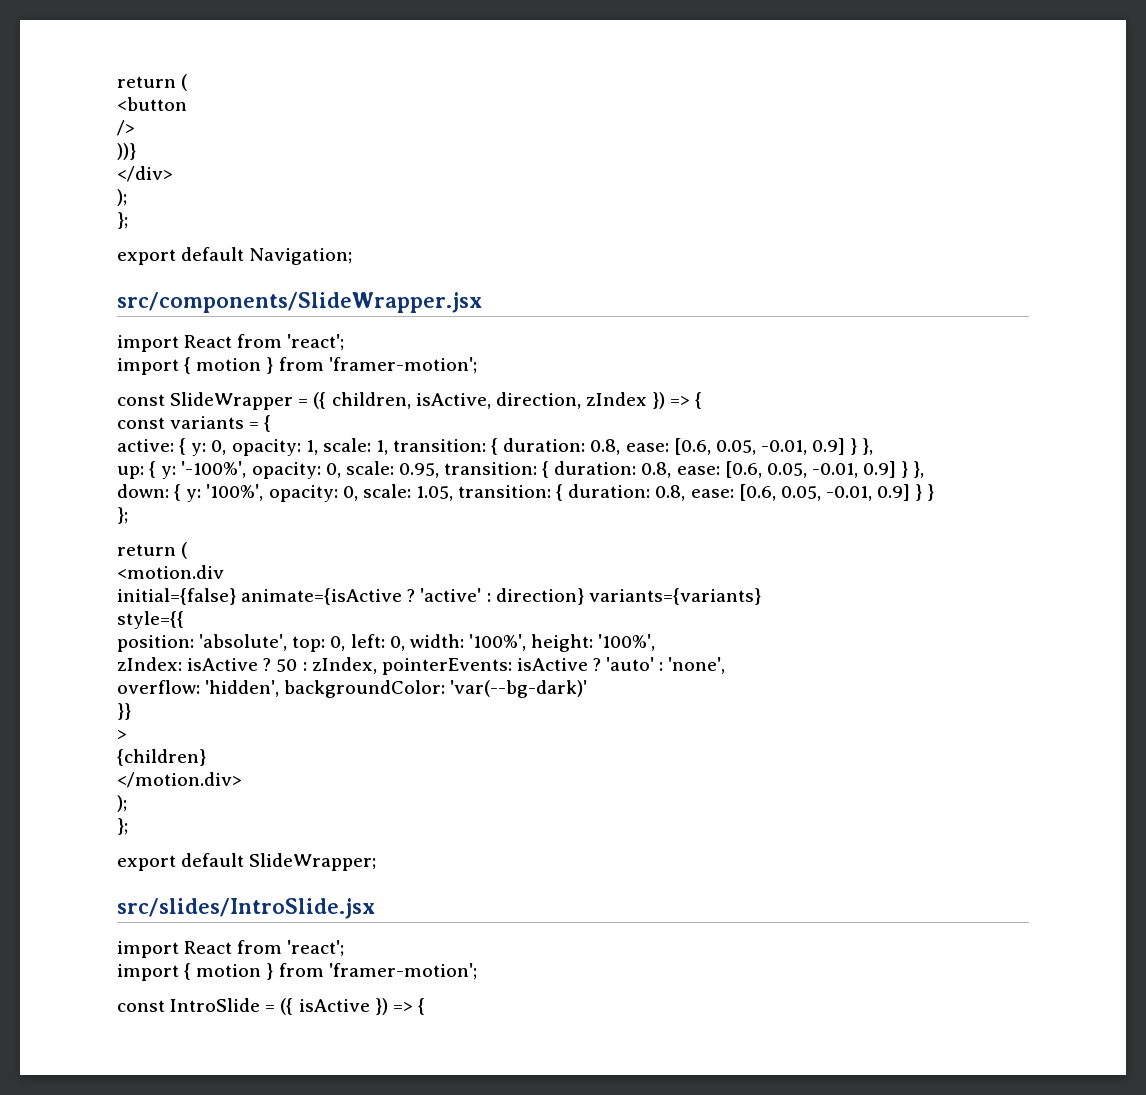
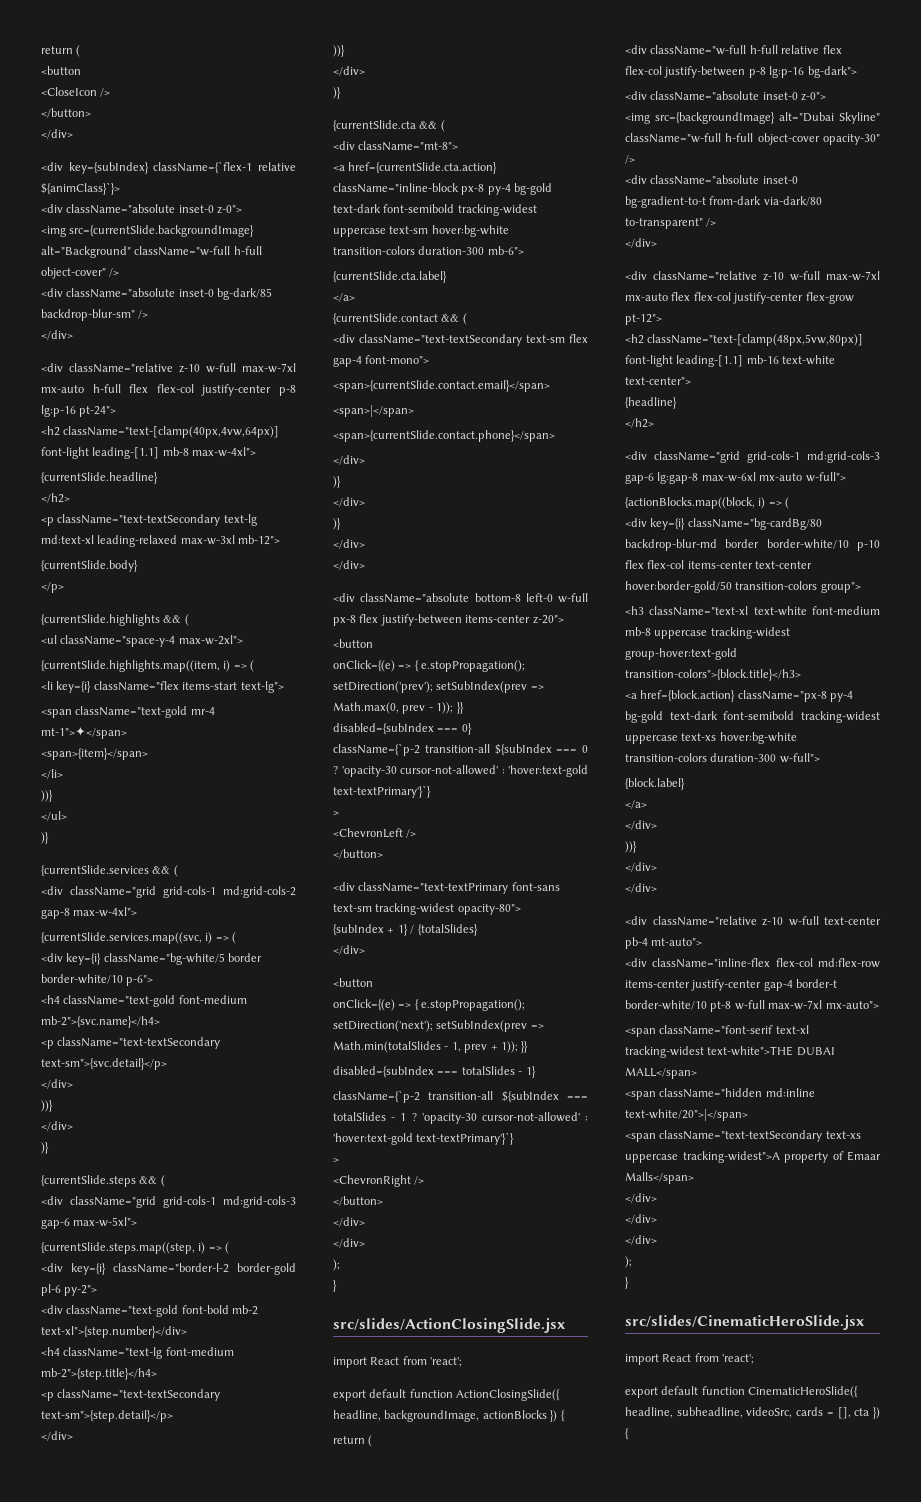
- />
+ <CloseIcon />
+ </button>
+ </div>
+ <div key={subIndex} className={`flex-1 relative ${animClass}`}>
+ <div className="absolute inset-0 z-0">
+ <img src={currentSlide.backgroundImage} alt="Background" className="w-full h-full object-cover" />
+ <div className="absolute inset-0 bg-dark/85 backdrop-blur-sm" />
+ </div>
+ <div className="relative z-10 w-full max-w-7xl mx-auto h-full flex flex-col justify-center p-8 lg:p-16 pt-24">
+ <h2 className="text-[clamp(40px,4vw,64px)] font-light leading-[1.1] mb-8 max-w-4xl">
+ {currentSlide.headline}
+ </h2>
+ <p className="text-textSecondary text-lg md:text-xl leading-relaxed max-w-3xl mb-12">
+ {currentSlide.body}
+ </p>
+ {currentSlide.highlights && (
+ <ul className="space-y-4 max-w-2xl">
+ {currentSlide.highlights.map((item, i) => (
+ <li key={i} className="flex items-start text-lg">
+ <span className="text-gold mr-4 mt-1">✦</span>
+ <span>{item}</span>
+ </li>
+ ))}
+ </ul>
+ )}
+ {currentSlide.services && (
+ <div className="grid grid-cols-1 md:grid-cols-2 gap-8 max-w-4xl">
+ {currentSlide.services.map((svc, i) => (
+ <div key={i} className="bg-white/5 border border-white/10 p-6">
+ <h4 className="text-gold font-medium mb-2">{svc.name}</h4>
+ <p className="text-textSecondary text-sm">{svc.detail}</p>
+ </div>
  ))}
  </div>
+ )}
+ {currentSlide.steps && (
+ <div className="grid grid-cols-1 md:grid-cols-3 gap-6 max-w-5xl">
+ {currentSlide.steps.map((step, i) => (
+ <div key={i} className="border-l-2 border-gold pl-6 py-2">
+ <div className="text-gold font-bold mb-2 text-xl">{step.number}</div>
+ <h4 className="text-lg font-medium mb-2">{step.title}</h4>
+ <p className="text-textSecondary text-sm">{step.detail}</p>
+ </div>
+ ))}
+ </div>
+ )}
+ {currentSlide.cta && (
+ <div className="mt-8">
+ <a href={currentSlide.cta.action} className="inline-block px-8 py-4 bg-gold text-dark font-semibold tracking-widest uppercase text-sm hover:bg-white transition-colors duration-300 mb-6">
+ {currentSlide.cta.label}
+ </a>
+ {currentSlide.contact && (
+ <div className="text-textSecondary text-sm flex gap-4 font-mono">
+ <span>{currentSlide.contact.email}</span>
+ <span>|</span>
+ <span>{currentSlide.contact.phone}</span>
+ </div>
+ )}
+ </div>
+ )}
+ </div>
+ </div>
+ <div className="absolute bottom-8 left-0 w-full px-8 flex justify-between items-center z-20">
+ <button
+ onClick={(e) => { e.stopPropagation(); setDirection('prev'); setSubIndex(prev => Math.max(0, prev - 1)); }}
+ disabled={subIndex === 0}
+ className={`p-2 transition-all ${subIndex === 0 ? 'opacity-30 cursor-not-allowed' : 'hover:text-gold text-textPrimary'}`}
+ >
+ <ChevronLeft />
+ </button>
+ <div className="text-textPrimary font-sans text-sm tracking-widest opacity-80">
+ {subIndex + 1} / {totalSlides}
+ </div>
+ <button
+ onClick={(e) => { e.stopPropagation(); setDirection('next'); setSubIndex(prev => Math.min(totalSlides - 1, prev + 1)); }}
+ disabled={subIndex === totalSlides - 1}
+ className={`p-2 transition-all ${subIndex === totalSlides - 1 ? 'opacity-30 cursor-not-allowed' : 'hover:text-gold text-textPrimary'}`}
+ >
+ <ChevronRight />
+ </button>
+ </div>
+ </div>
  );
- };
- export default Navigation;
- src/components/SlideWrapper.jsx
+ }
+ src/slides/ActionClosingSlide.jsx
  import React from 'react';
- import { motion } from 'framer-motion';
- const SlideWrapper = ({ children, isActive, direction, zIndex }) => {
- const variants = {
- active: { y: 0, opacity: 1, scale: 1, transition: { duration: 0.8, ease: [0.6, 0.05, -0.01, 0.9] } },
- up: { y: '-100%', opacity: 0, scale: 0.95, transition: { duration: 0.8, ease: [0.6, 0.05, -0.01, 0.9] } },
- down: { y: '100%', opacity: 0, scale: 1.05, transition: { duration: 0.8, ease: [0.6, 0.05, -0.01, 0.9] } }
- };
+ export default function ActionClosingSlide({ headline, backgroundImage, actionBlocks }) {
  return (
- <motion.div
- initial={false} animate={isActive ? 'active' : direction} variants={variants}
- style={{
- position: 'absolute', top: 0, left: 0, width: '100%', height: '100%',
- zIndex: isActive ? 50 : zIndex, pointerEvents: isActive ? 'auto' : 'none',
- overflow: 'hidden', backgroundColor: 'var(--bg-dark)'
- }}
- >
- {children}
- </motion.div>
+ <div className="w-full h-full relative flex flex-col justify-between p-8 lg:p-16 bg-dark">
+ <div className="absolute inset-0 z-0">
+ <img src={backgroundImage} alt="Dubai Skyline" className="w-full h-full object-cover opacity-30" />
+ <div className="absolute inset-0 bg-gradient-to-t from-dark via-dark/80 to-transparent" />
+ </div>
+ <div className="relative z-10 w-full max-w-7xl mx-auto flex flex-col justify-center flex-grow pt-12">
+ <h2 className="text-[clamp(48px,5vw,80px)] font-light leading-[1.1] mb-16 text-white text-center">
+ {headline}
+ </h2>
+ <div className="grid grid-cols-1 md:grid-cols-3 gap-6 lg:gap-8 max-w-6xl mx-auto w-full">
+ {actionBlocks.map((block, i) => (
+ <div key={i} className="bg-cardBg/80 backdrop-blur-md border border-white/10 p-10 flex flex-col items-center text-center hover:border-gold/50 transition-colors group">
+ <h3 className="text-xl text-white font-medium mb-8 uppercase tracking-widest group-hover:text-gold transition-colors">{block.title}</h3>
+ <a href={block.action} className="px-8 py-4 bg-gold text-dark font-semibold tracking-widest uppercase text-xs hover:bg-white transition-colors duration-300 w-full">
+ {block.label}
+ </a>
+ </div>
+ ))}
+ </div>
+ </div>
+ <div className="relative z-10 w-full text-center pb-4 mt-auto">
+ <div className="inline-flex flex-col md:flex-row items-center justify-center gap-4 border-t border-white/10 pt-8 w-full max-w-7xl mx-auto">
+ <span className="font-serif text-xl tracking-widest text-white">THE DUBAI MALL</span>
+ <span className="hidden md:inline text-white/20">|</span>
+ <span className="text-textSecondary text-xs uppercase tracking-widest">A property of Emaar Malls</span>
+ </div>
+ </div>
+ </div>
  );
- };
- export default SlideWrapper;
- src/slides/IntroSlide.jsx
+ }
+ src/slides/CinematicHeroSlide.jsx
  import React from 'react';
- import { motion } from 'framer-motion';
- const IntroSlide = ({ isActive }) => {
+ export default function CinematicHeroSlide({ headline, subheadline, videoSrc, cards = [], cta }) {

